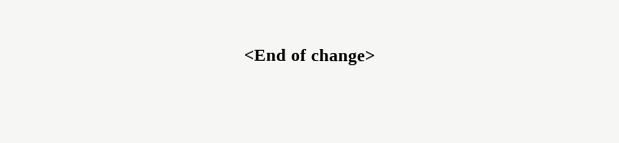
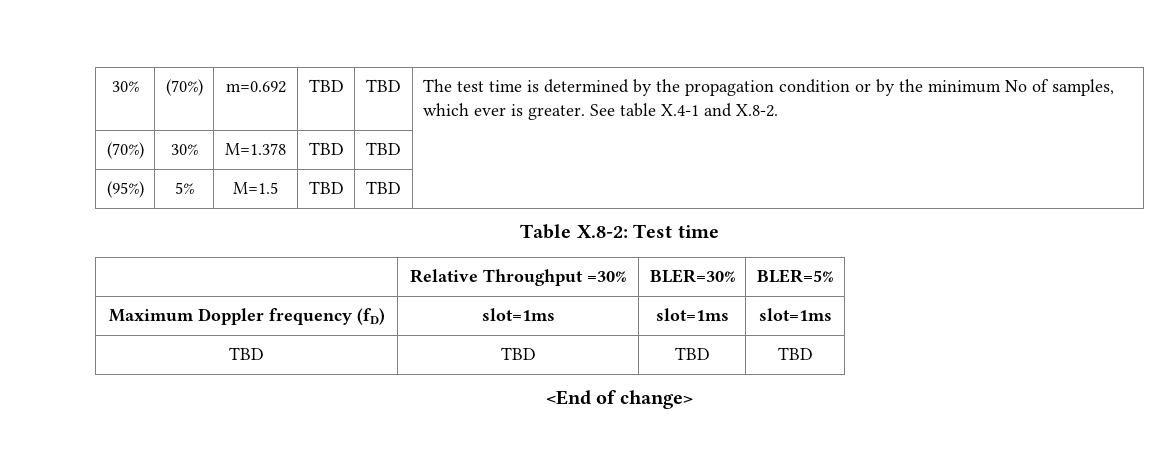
+ 30% | (70%) | m=0.692 | TBD | TBD | The test time is determined by the propagation condition or by the minimum No of samples, which ever is greater. See table X.4-1 and X.8-2.
+ (70%) | 30% | M=1.378 | TBD | TBD |
+ (95%) | 5% | M=1.5 | TBD | TBD |
+ Table X.8-2: Test time
+ | Relative Throughput =30% | BLER=30% | BLER=5%
+ Maximum Doppler frequency (fD) | slot=1ms | slot=1ms | slot=1ms
+ TBD | TBD | TBD | TBD

